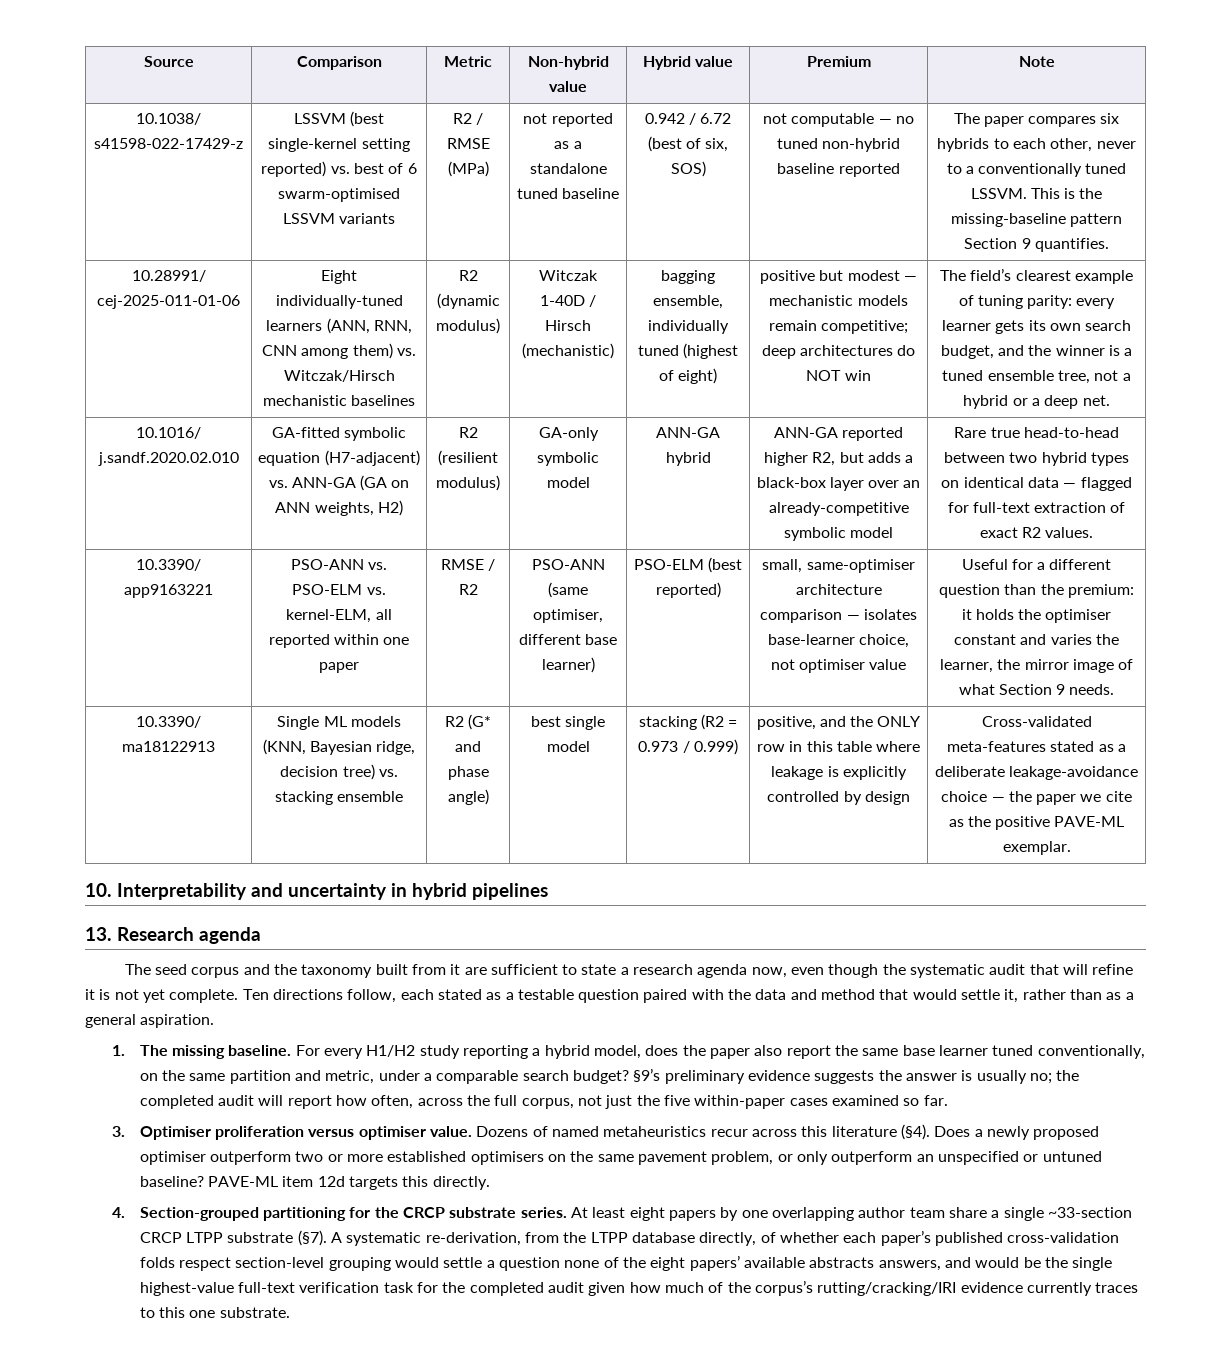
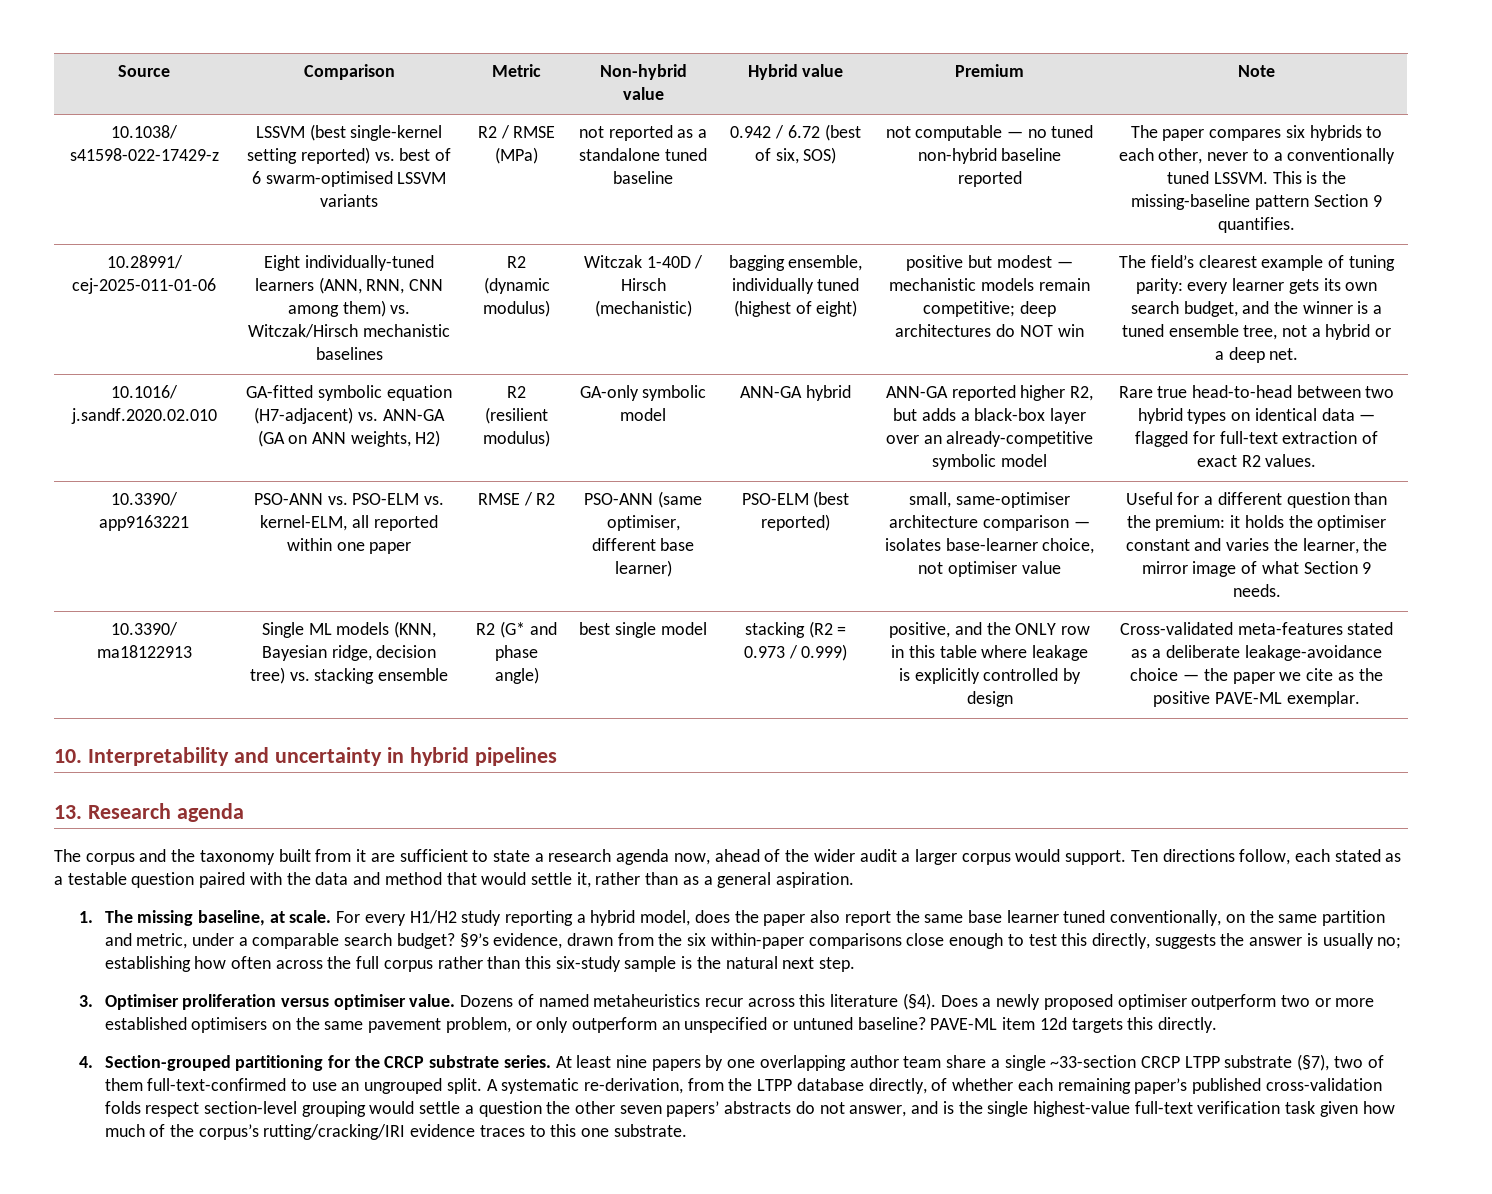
- The seed corpus and the taxonomy built from it are sufficient to state a research agenda now, even though the systematic audit that will refine it is not yet complete.
+ The corpus and the taxonomy built from it are sufficient to state a research agenda now, ahead of the wider audit a larger corpus would support.
- 1. The missing baseline.
+ 1. The missing baseline, at scale.
- §9’s preliminary evidence suggests the answer is usually no; the completed audit will report how often, across the full corpus, not just the five within-paper cases examined so far.
+ §9’s evidence, drawn from the six within-paper comparisons close enough to test this directly, suggests the answer is usually no; establishing how often across the full corpus rather than this six-study sample is the natural next step.
- At least eight papers by one overlapping author team share a single ~33-section CRCP LTPP substrate (§7).
+ At least nine papers by one overlapping author team share a single ~33-section CRCP LTPP substrate (§7), two of them full-text-confirmed to use an ungrouped split.
- A systematic re-derivation, from the LTPP database directly, of whether each paper’s published cross-validation folds respect section-level grouping would settle a question none of the eight papers’ available abstracts answers, and would be the single highest-value full-text verification task for the completed audit given how much of the corpus’s rutting/cracking/IRI evidence currently traces to this one substrate.
+ A systematic re-derivation, from the LTPP database directly, of whether each remaining paper’s published cross-validation folds respect section-level grouping would settle a question the other seven papers’ abstracts do not answer, and is the single highest-value full-text verification task given how much of the corpus’s rutting/cracking/IRI evidence traces to this one substrate.

